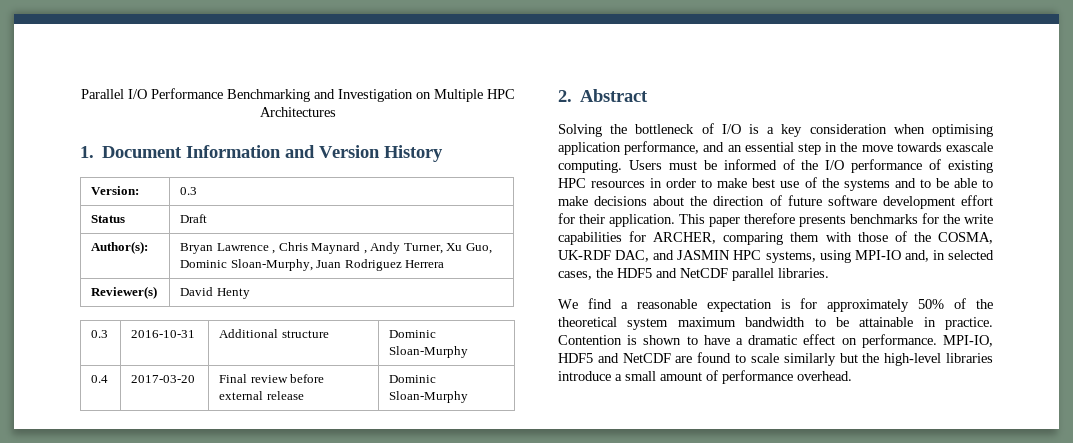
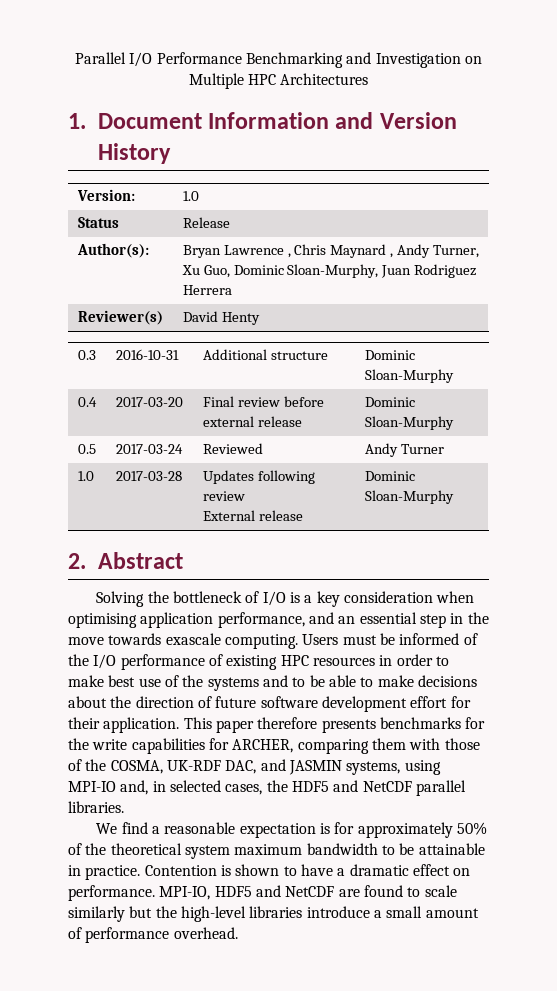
- Version: | 0.3
+ Version: | 1.0
- Status | Draft
+ Status | Release
+ 0.5 | 2017-03-24 | Reviewed | Andy Turner
+ 1.0 | 2017-03-28 | Updates following review
+ External release | Dominic Sloan-Murphy
- This paper therefore presents benchmarks for the write capabilities for ARCHER, comparing them with those of the COSMA, UK-RDF DAC, and JASMIN HPC systems, using MPI-IO and, in selected cases, the HDF5 and NetCDF parallel libraries.
+ This paper therefore presents benchmarks for the write capabilities for ARCHER, comparing them with those of the COSMA, UK-RDF DAC, and JASMIN systems, using MPI-IO and, in selected cases, the HDF5 and NetCDF parallel libraries.

